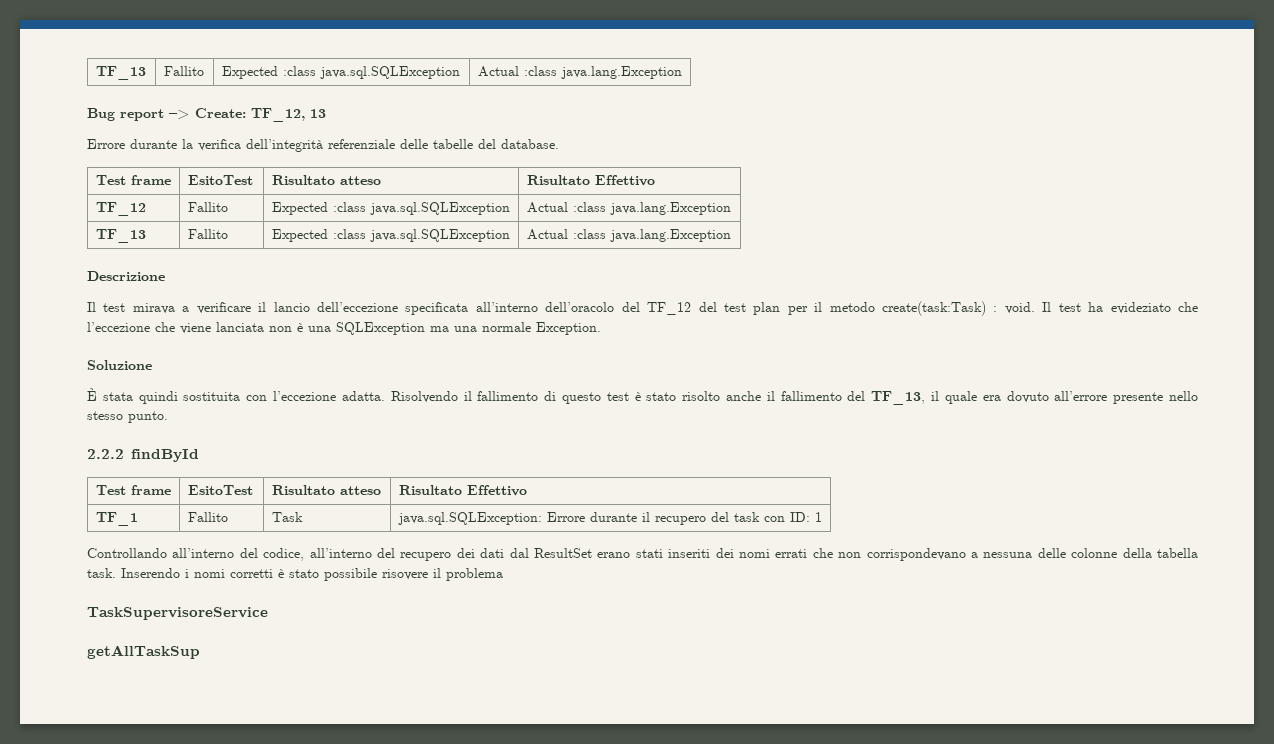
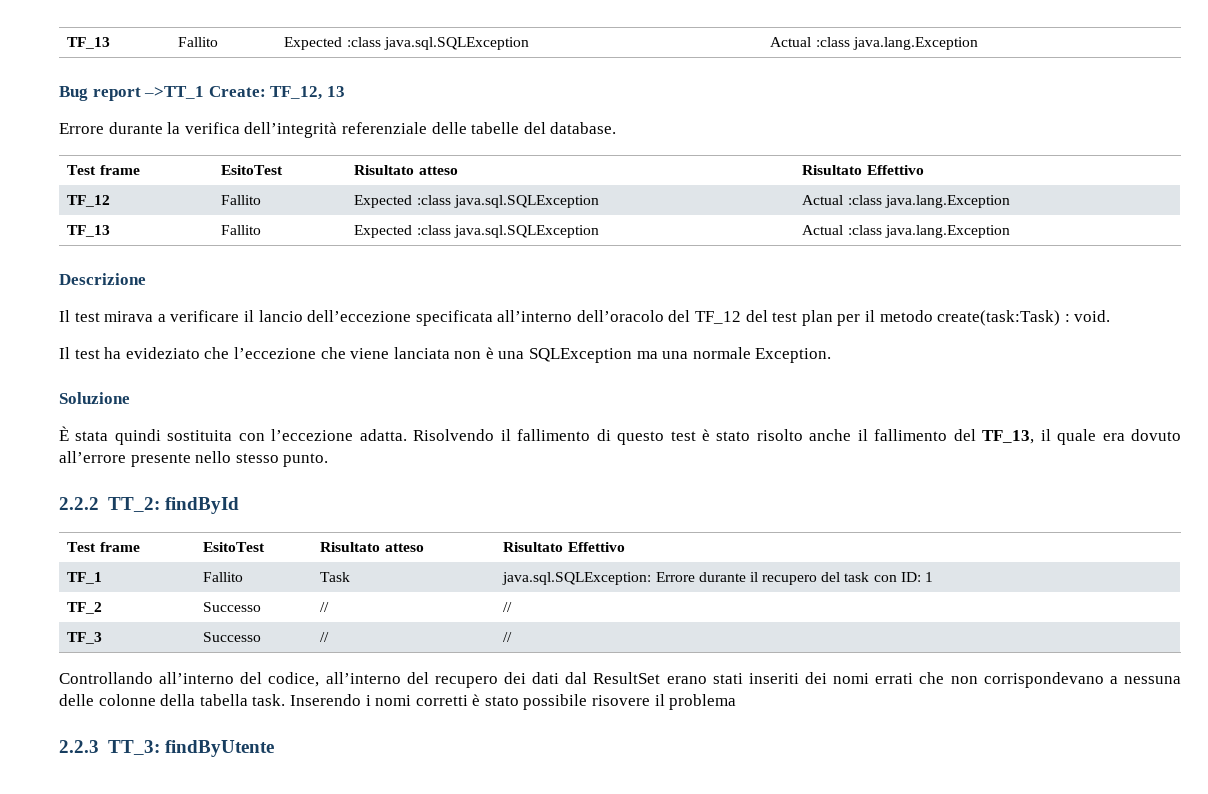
- Bug report –> Create: TF_12, 13
+ Bug report –>TT_1 Create: TF_12, 13
- Il test mirava a verificare il lancio dell’eccezione specificata all’interno dell’oracolo del TF_12 del test plan per il metodo create(task:Task) : void. Il test ha evideziato che l’eccezione che viene lanciata non è una SQLException ma una normale Exception.
+ Il test mirava a verificare il lancio dell’eccezione specificata all’interno dell’oracolo del TF_12 del test plan per il metodo create(task:Task) : void.
+ Il test ha evideziato che l’eccezione che viene lanciata non è una SQLException ma una normale Exception.
- 2.2.2 findById
+ 2.2.2 TT_2: findById
+ TF_2 | Successo | // | //
+ TF_3 | Successo | // | //
- TaskSupervisoreService
- getAllTaskSup
+ 2.2.3 TT_3: findByUtente

